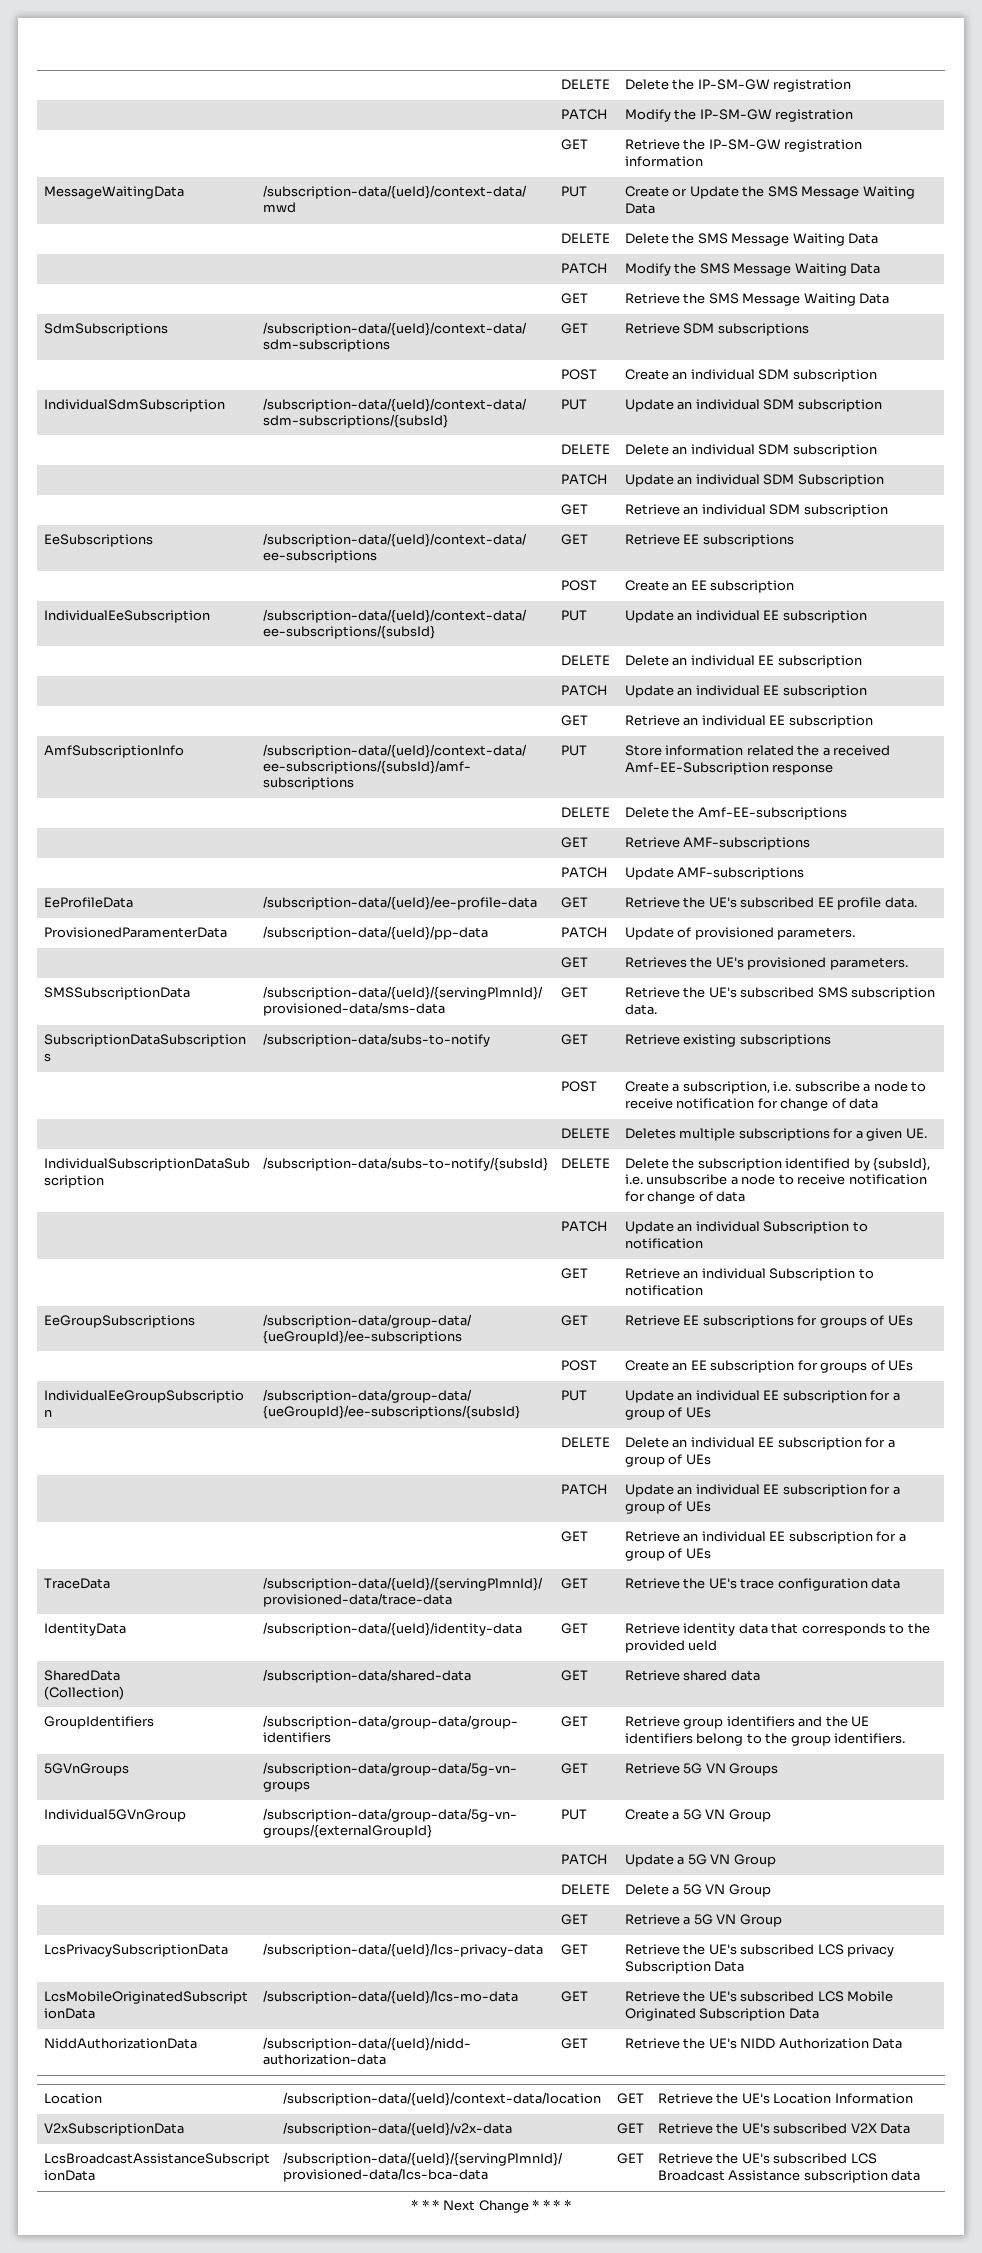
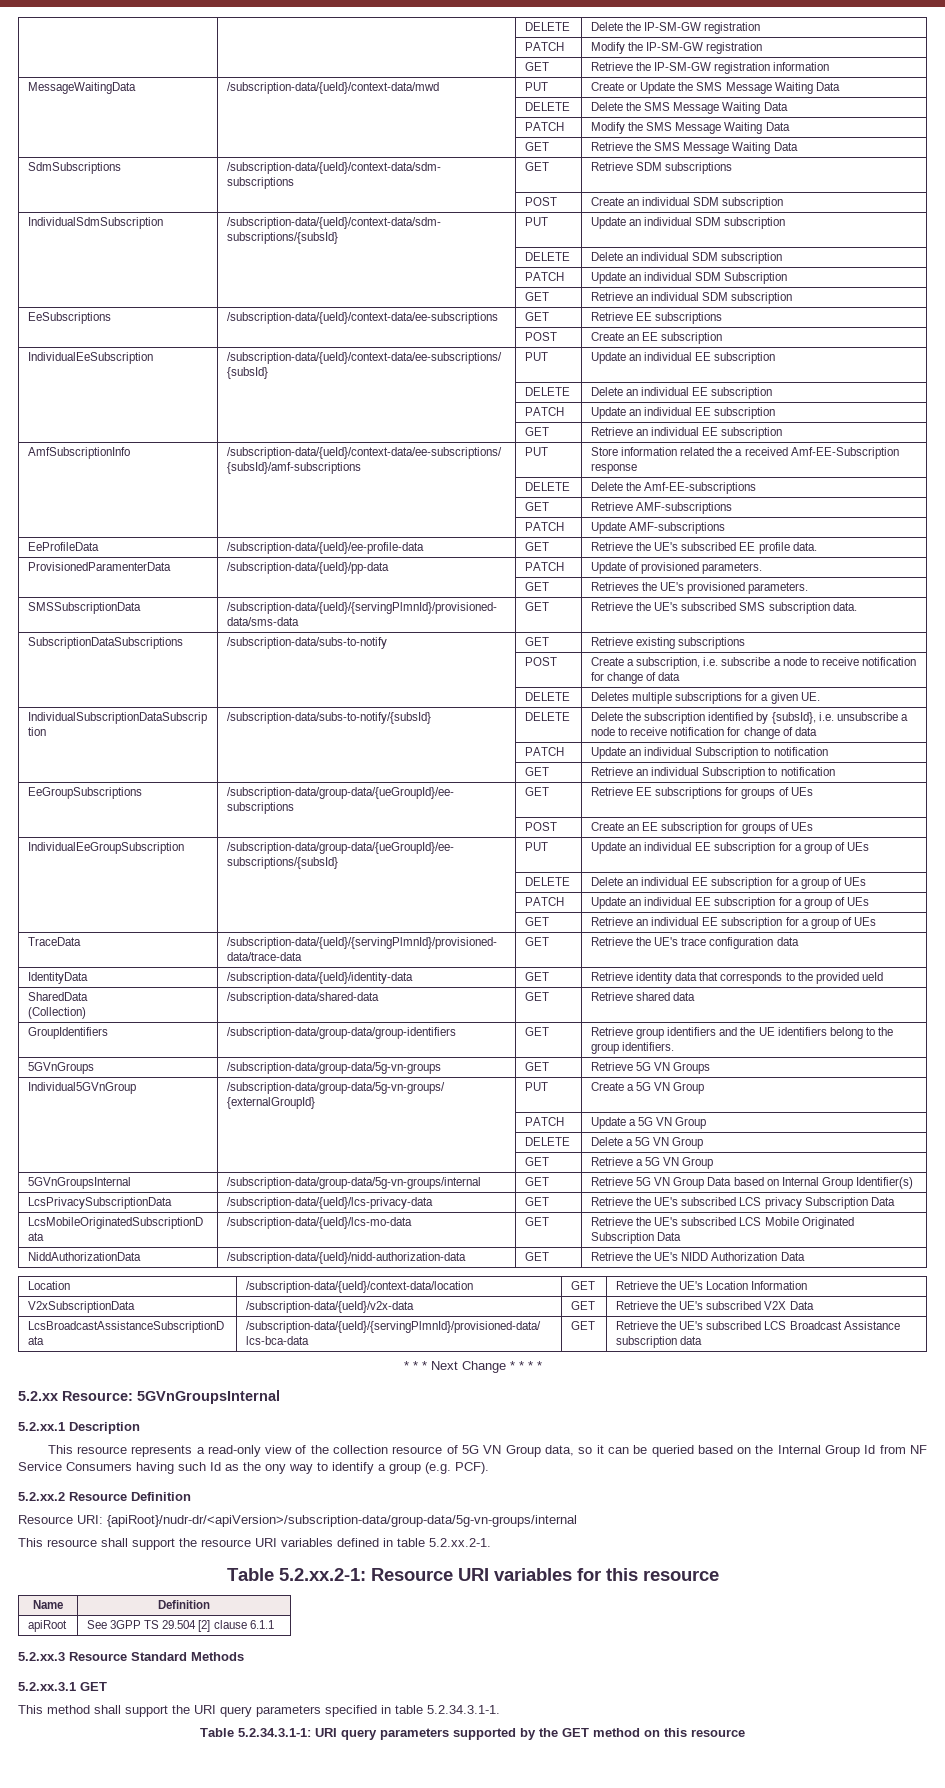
+ 5GVnGroupsInternal | /subscription-data/group-data/5g-vn-groups/internal | GET | Retrieve 5G VN Group Data based on Internal Group Identifier(s)
+ 5.2.xx Resource: 5GVnGroupsInternal
+ 5.2.xx.1 Description
+ This resource represents a read-only view of the collection resource of 5G VN Group data, so it can be queried based on the Internal Group Id from NF Service Consumers having such Id as the ony way to identify a group (e.g. PCF).
+ 5.2.xx.2 Resource Definition
+ Resource URI: {apiRoot}/nudr-dr/<apiVersion>/subscription-data/group-data/5g-vn-groups/internal
+ This resource shall support the resource URI variables defined in table 5.2.xx.2-1.
+ Table 5.2.xx.2-1: Resource URI variables for this resource
+ Name | Definition
+ apiRoot | See 3GPP TS 29.504 [2] clause 6.1.1
+ 5.2.xx.3 Resource Standard Methods
+ 5.2.xx.3.1 GET
+ This method shall support the URI query parameters specified in table 5.2.34.3.1-1.
+ Table 5.2.34.3.1-1: URI query parameters supported by the GET method on this resource

